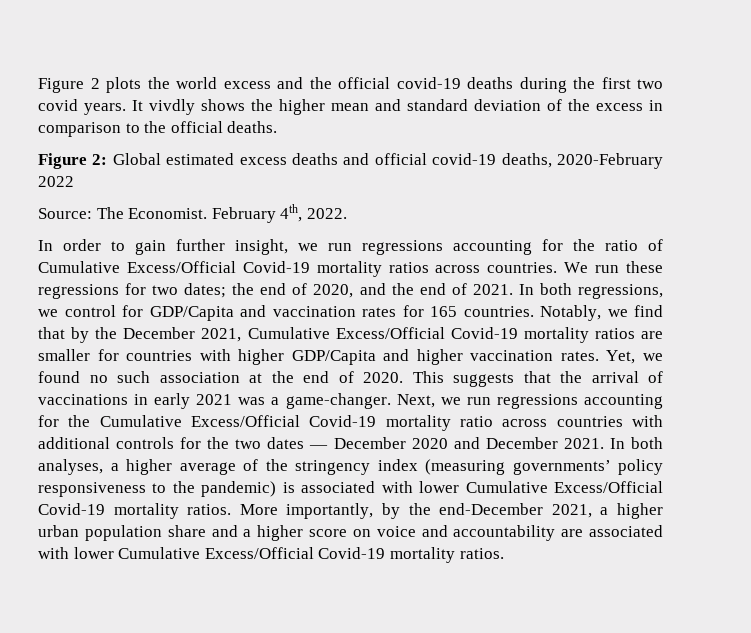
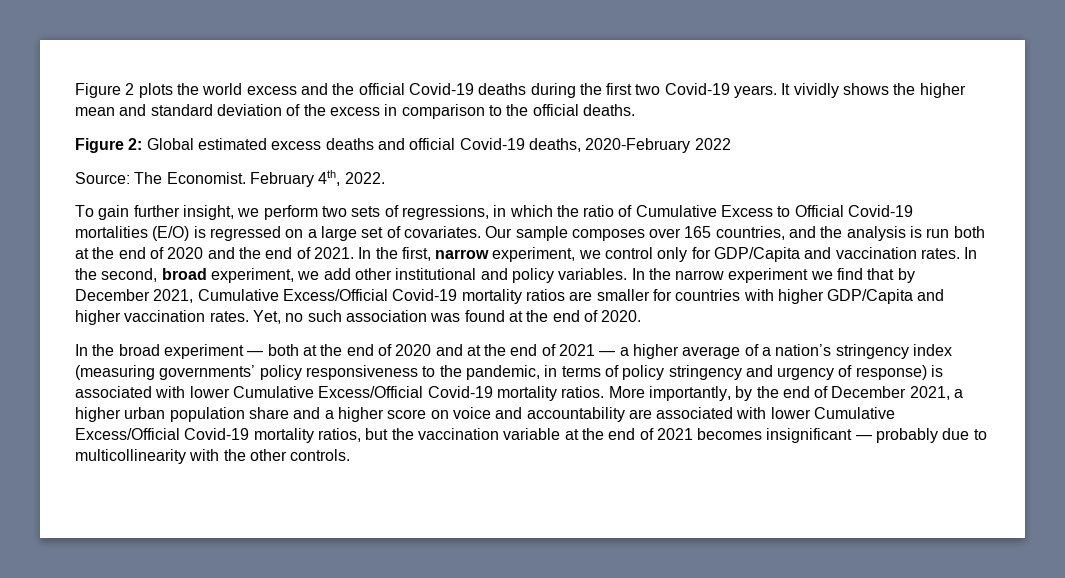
- Figure 2 plots the world excess and the official covid-19 deaths during the first two covid years.
+ Figure 2 plots the world excess and the official Covid-19 deaths during the first two Covid-19 years.
- It vivdly shows the higher mean and standard deviation of the excess in comparison to the official deaths.
+ It vividly shows the higher mean and standard deviation of the excess in comparison to the official deaths.
- Figure 2: Global estimated excess deaths and official covid-19 deaths, 2020-February 2022
+ Figure 2: Global estimated excess deaths and official Covid-19 deaths, 2020-February 2022
- In order to gain further insight, we run regressions accounting for the ratio of Cumulative Excess/Official Covid-19 mortality ratios across countries. We run these regressions for two dates; the end of 2020, and the end of 2021.
+ To gain further insight, we perform two sets of regressions, in which the ratio of Cumulative Excess to Official Covid-19 mortalities (E/O) is regressed on a large set of covariates. Our sample composes over 165 countries, and the analysis is run both at the end of 2020 and the end of 2021.
- In both regressions, we control for GDP/Capita and vaccination rates for 165 countries. Notably, we find that by the December 2021, Cumulative Excess/Official Covid-19 mortality ratios are smaller for countries with higher GDP/Capita and higher vaccination rates.
+ In the first, narrow experiment, we control only for GDP/Capita and vaccination rates. In the second, broad experiment, we add other institutional and policy variables. In the narrow experiment we find that by December 2021, Cumulative Excess/Official Covid-19 mortality ratios are smaller for countries with higher GDP/Capita and higher vaccination rates.
- Yet, we found no such association at the end of 2020. This suggests that the arrival of vaccinations in early 2021 was a game-changer. Next, we run regressions accounting for the Cumulative Excess/Official Covid-19 mortality ratio across countries with additional controls for the two dates — December 2020 and December 2021. In both analyses, a higher average of the stringency index (measuring governments’ policy responsiveness to the pandemic) is associated with lower Cumulative Excess/Official Covid-19 mortality ratios.
+ Yet, no such association was found at the end of 2020.
+ In the broad experiment — both at the end of 2020 and at the end of 2021 — a higher average of a nation’s stringency index (measuring governments’ policy responsiveness to the pandemic, in terms of policy stringency and urgency of response) is associated with lower Cumulative Excess/Official Covid-19 mortality ratios.
- More importantly, by the end-December 2021, a higher urban population share and a higher score on voice and accountability are associated with lower Cumulative Excess/Official Covid-19 mortality ratios.
+ More importantly, by the end of December 2021, a higher urban population share and a higher score on voice and accountability are associated with lower Cumulative Excess/Official Covid-19 mortality ratios, but the vaccination variable at the end of 2021 becomes insignificant — probably due to multicollinearity with the other controls.

